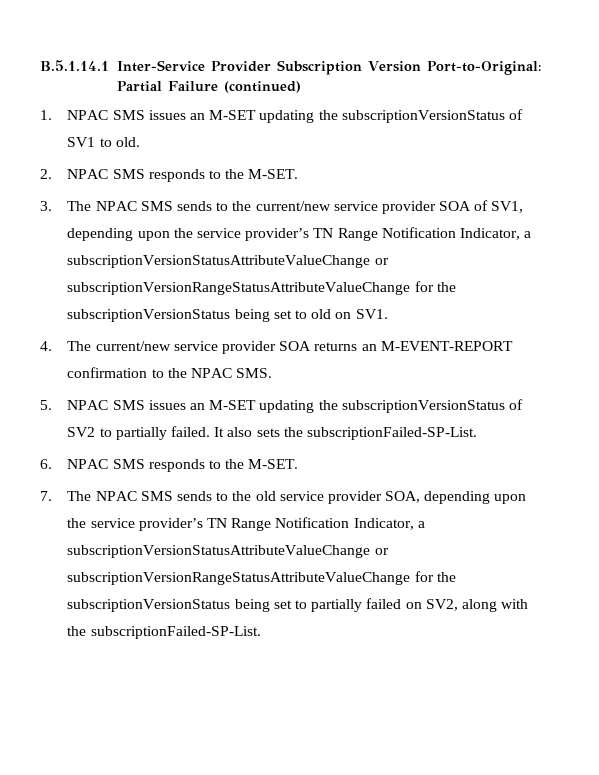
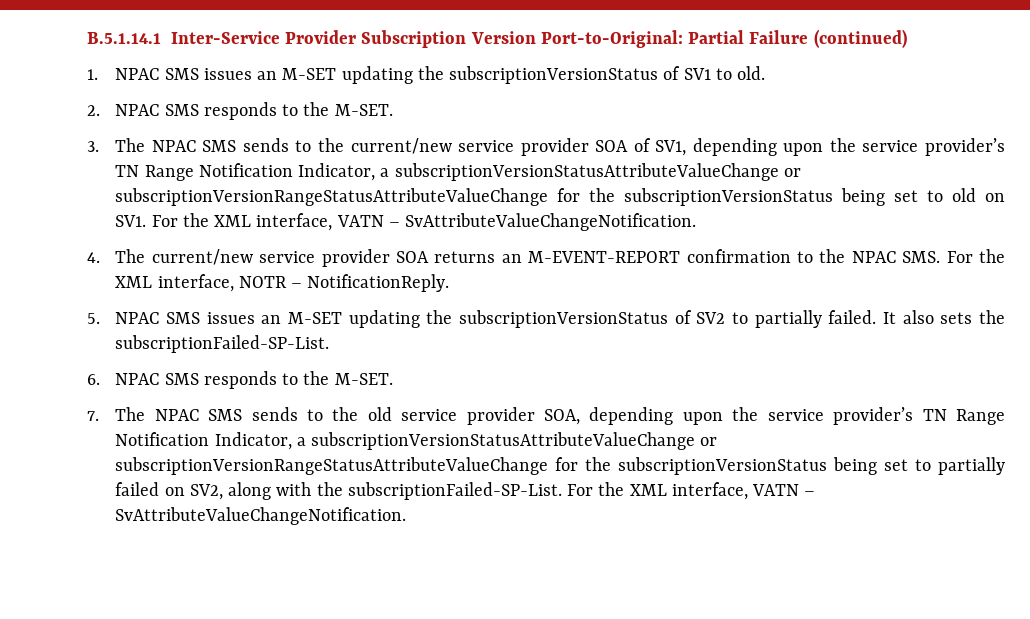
- 3. The NPAC SMS sends to the current/new service provider SOA of SV1, depending upon the service provider’s TN Range Notification Indicator, a subscriptionVersionStatusAttributeValueChange or subscriptionVersionRangeStatusAttributeValueChange for the subscriptionVersionStatus being set to old on SV1.
+ 3. The NPAC SMS sends to the current/new service provider SOA of SV1, depending upon the service provider’s TN Range Notification Indicator, a subscriptionVersionStatusAttributeValueChange or subscriptionVersionRangeStatusAttributeValueChange for the subscriptionVersionStatus being set to old on SV1. For the XML interface, VATN – SvAttributeValueChangeNotification.
- 4. The current/new service provider SOA returns an M-EVENT-REPORT confirmation to the NPAC SMS.
+ 4. The current/new service provider SOA returns an M-EVENT-REPORT confirmation to the NPAC SMS. For the XML interface, NOTR – NotificationReply.
- 7. The NPAC SMS sends to the old service provider SOA, depending upon the service provider’s TN Range Notification Indicator, a subscriptionVersionStatusAttributeValueChange or subscriptionVersionRangeStatusAttributeValueChange for the subscriptionVersionStatus being set to partially failed on SV2, along with the subscriptionFailed-SP-List.
+ 7. The NPAC SMS sends to the old service provider SOA, depending upon the service provider’s TN Range Notification Indicator, a subscriptionVersionStatusAttributeValueChange or subscriptionVersionRangeStatusAttributeValueChange for the subscriptionVersionStatus being set to partially failed on SV2, along with the subscriptionFailed-SP-List. For the XML interface, VATN – SvAttributeValueChangeNotification.

